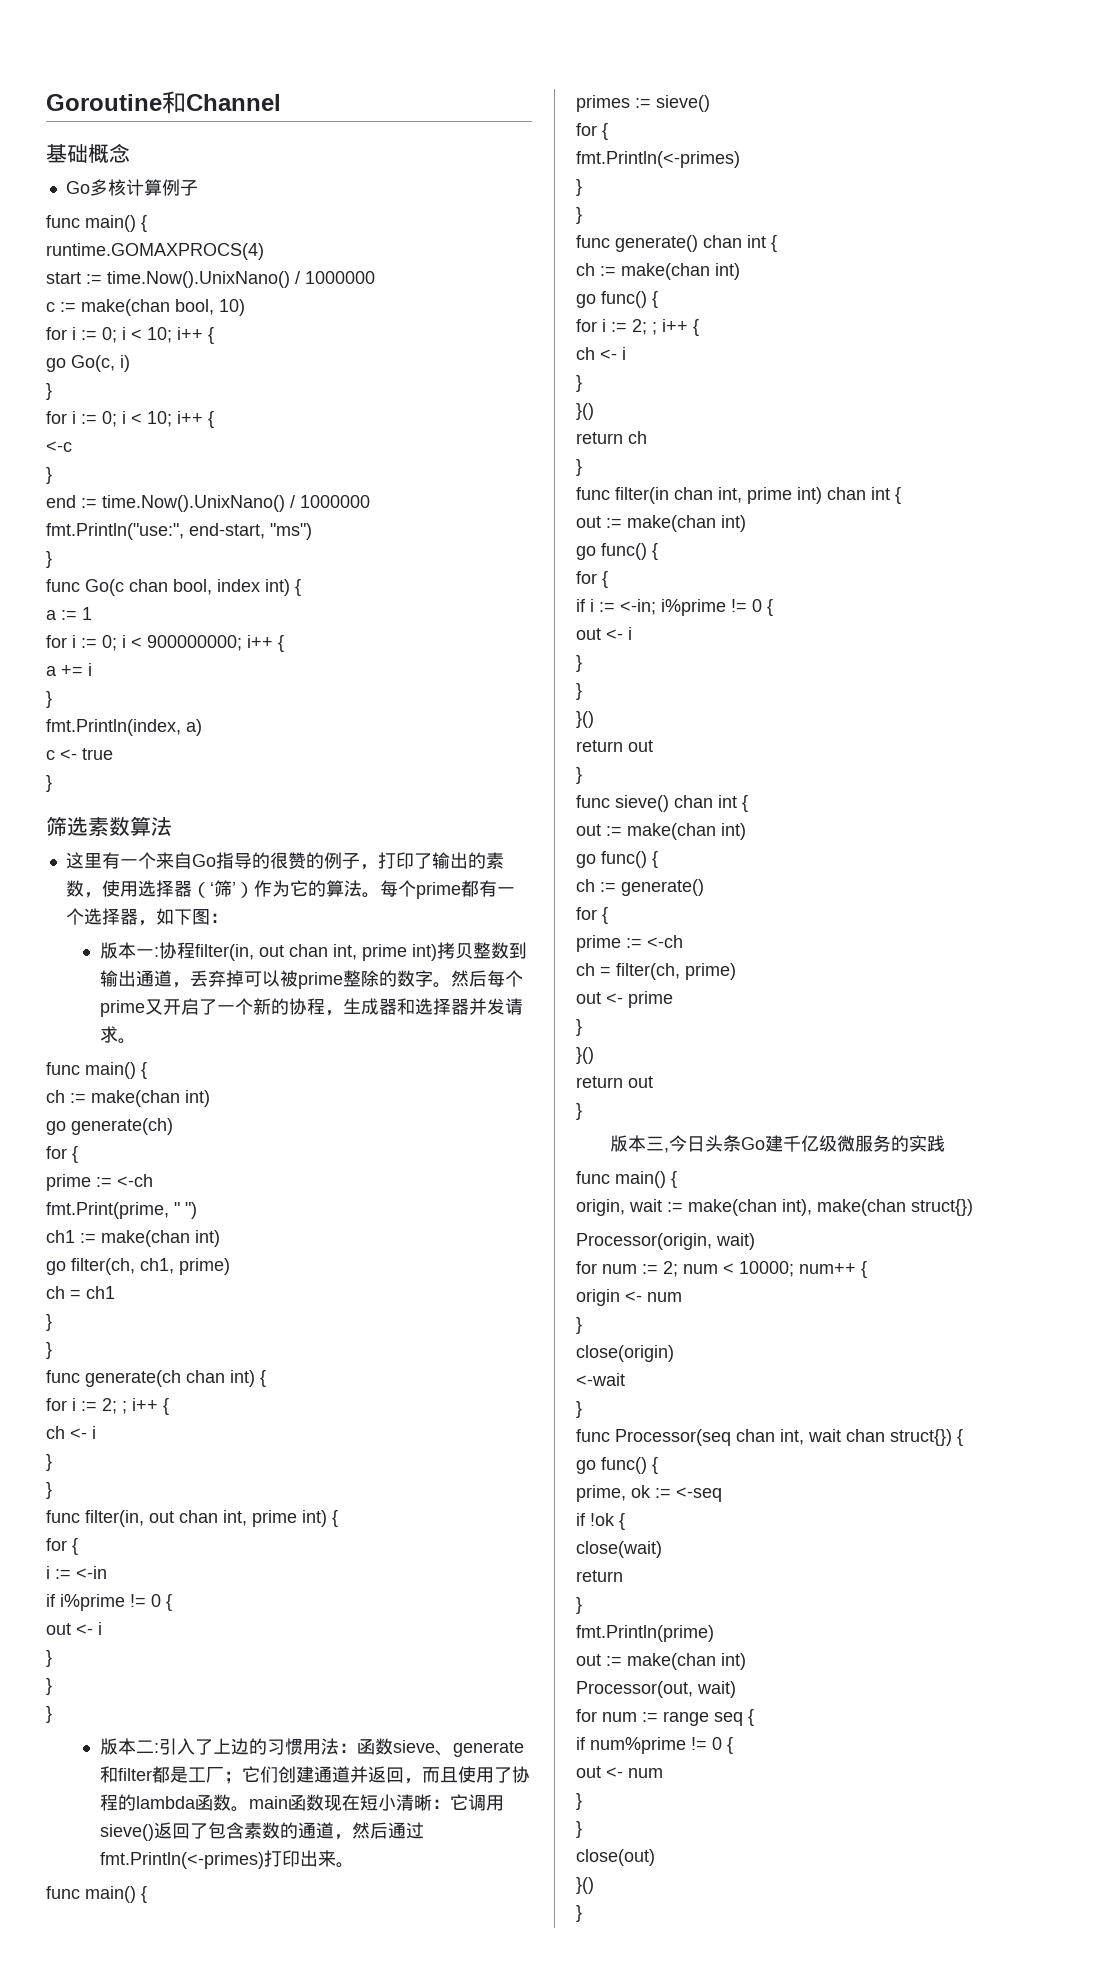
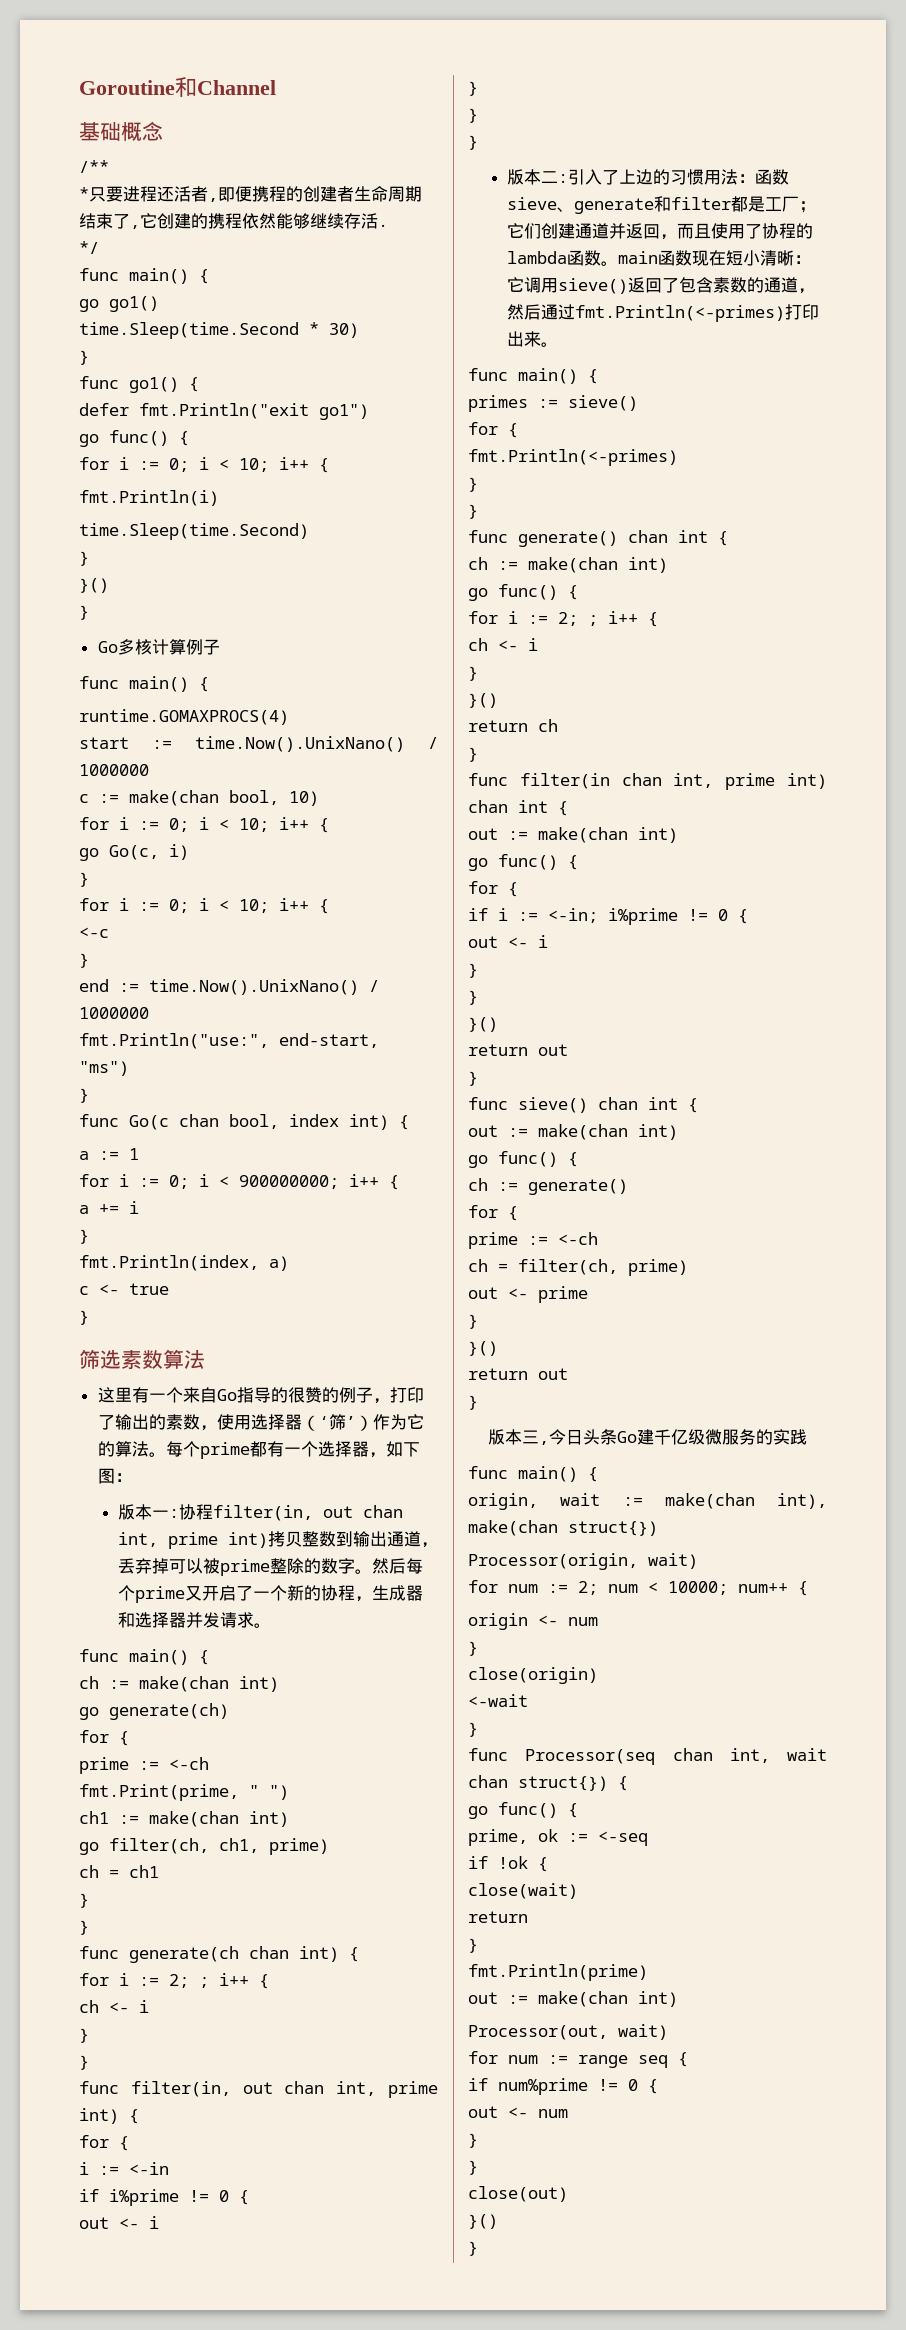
+ /**
+ *只要进程还活者,即便携程的创建者生命周期结束了,它创建的携程依然能够继续存活.
+ */
+ func main() {
+ go go1()
+ time.Sleep(time.Second * 30)
+ }
+ func go1() {
+ defer fmt.Println("exit go1")
+ go func() {
+ for i := 0; i < 10; i++ {
+ fmt.Println(i)
+ time.Sleep(time.Second)
+ }
+ }()
+ }

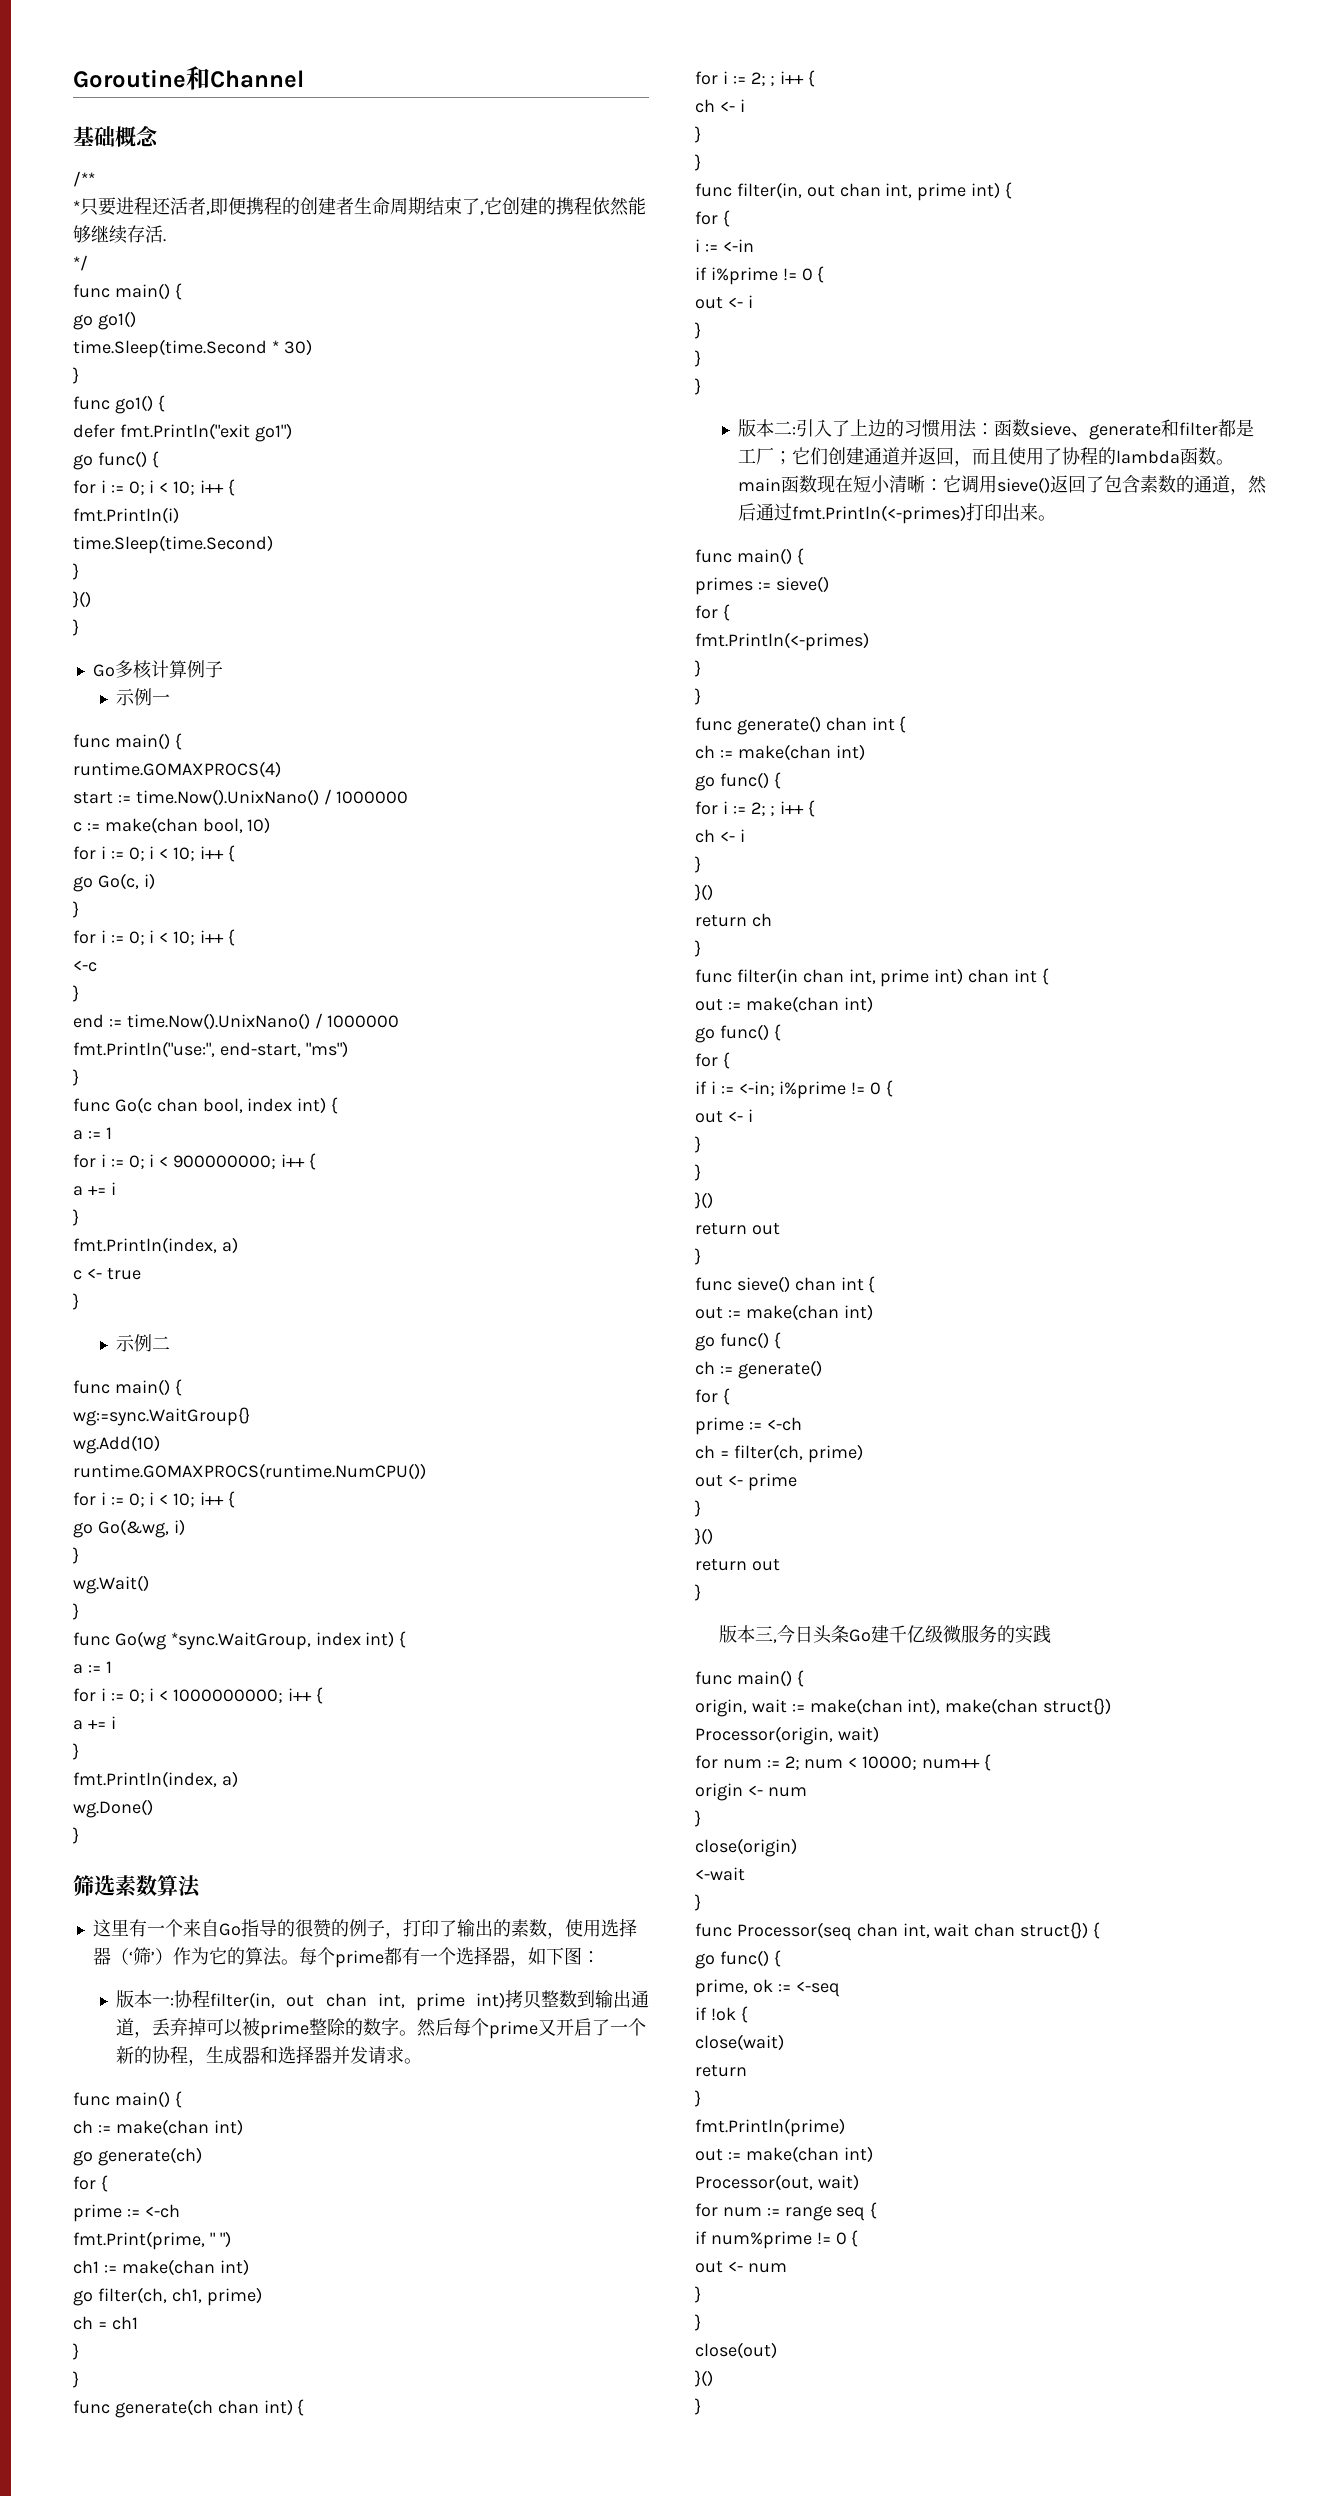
+ 示例一
+ 示例二
+ func main() {
+ wg:=sync.WaitGroup{}
+ wg.Add(10)
+ runtime.GOMAXPROCS(runtime.NumCPU())
+ for i := 0; i < 10; i++ {
+ go Go(&wg, i)
+ }
+ wg.Wait()
+ }
+ func Go(wg *sync.WaitGroup, index int) {
+ a := 1
+ for i := 0; i < 1000000000; i++ {
+ a += i
+ }
+ fmt.Println(index, a)
+ wg.Done()
+ }

